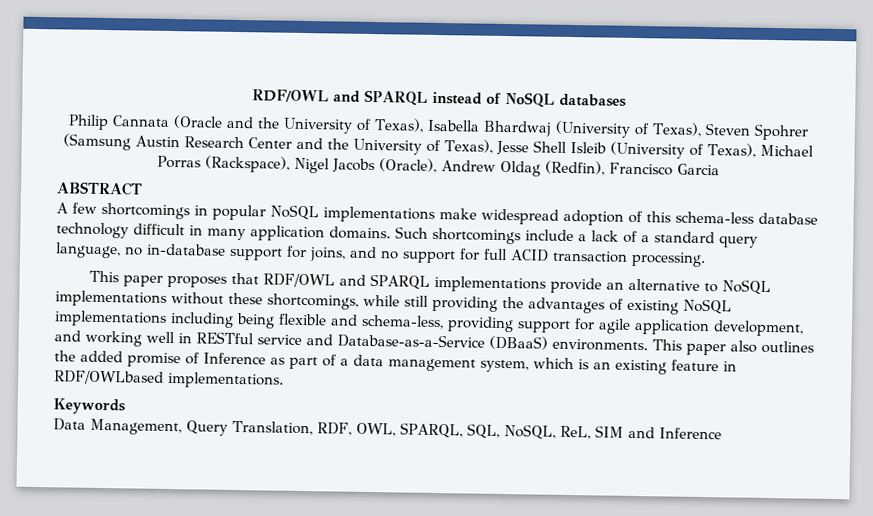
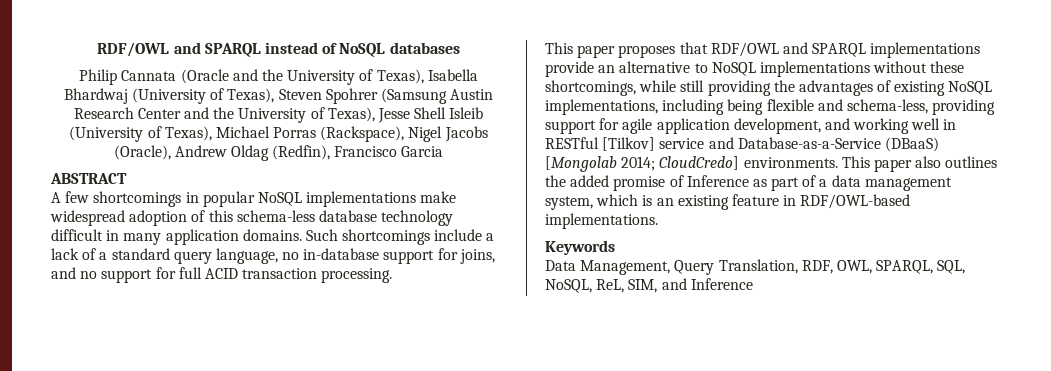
- This paper proposes that RDF/OWL and SPARQL implementations provide an alternative to NoSQL implementations without these shortcomings, while still providing the advantages of existing NoSQL implementations including being flexible and schema-less, providing support for agile application development, and working well in RESTful service and Database-as-a-Service (DBaaS) environments.
+ This paper proposes that RDF/OWL and SPARQL implementations provide an alternative to NoSQL implementations without these shortcomings, while still providing the advantages of existing NoSQL implementations, including being flexible and schema-less, providing support for agile application development, and working well in RESTful [Tilkov] service and Database-as-a-Service (DBaaS) [Mongolab 2014; CloudCredo] environments.
- This paper also outlines the added promise of Inference as part of a data management system, which is an existing feature in RDF/OWLbased implementations.
+ This paper also outlines the added promise of Inference as part of a data management system, which is an existing feature in RDF/OWL-based implementations.
- Data Management, Query Translation, RDF, OWL, SPARQL, SQL, NoSQL, ReL, SIM and Inference
+ Data Management, Query Translation, RDF, OWL, SPARQL, SQL, NoSQL, ReL, SIM, and Inference

